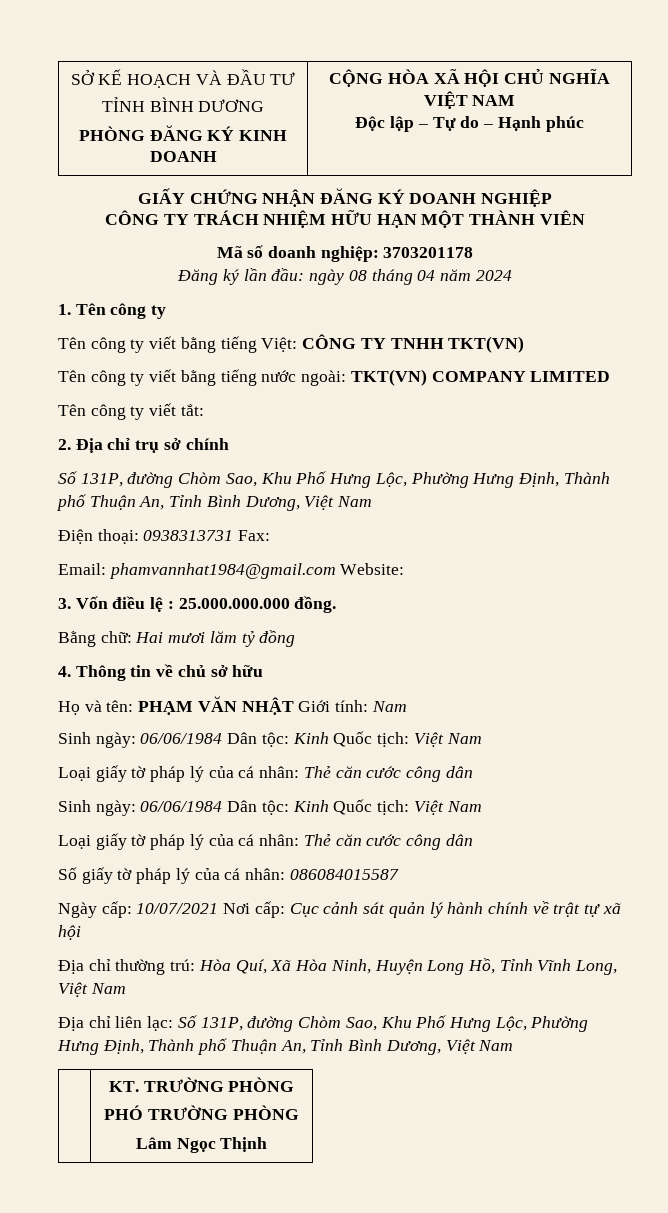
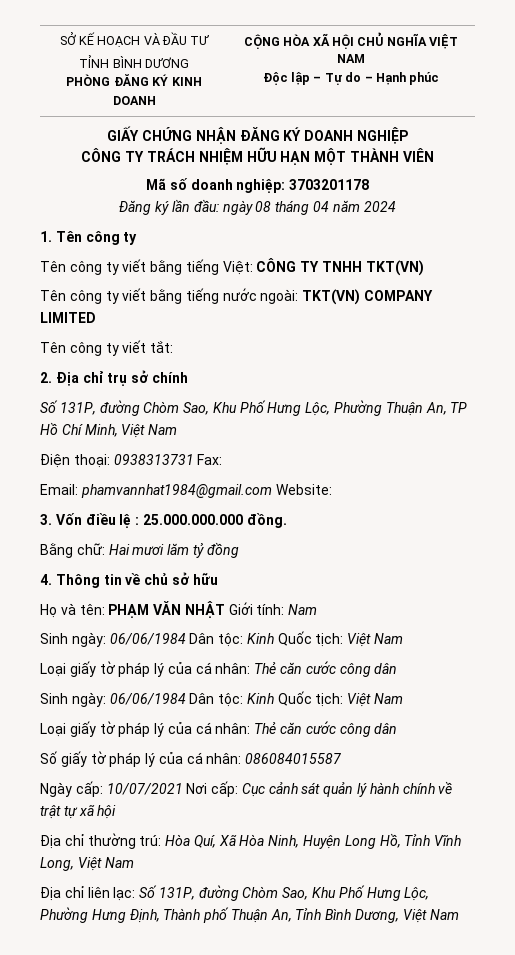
  2. Địa chỉ trụ sở chính
- Số 131P, đường Chòm Sao, Khu Phố Hưng Lộc, Phường Hưng Định, Thành phố Thuận An, Tỉnh Bình Dương, Việt Nam
+ Số 131P, đường Chòm Sao, Khu Phố Hưng Lộc, Phường Thuận An, TP Hồ Chí Minh, Việt Nam
- | KT. TRƯỜNG PHÒNG
- PHÓ TRƯỜNG PHÒNG
- Lâm Ngọc Thịnh

